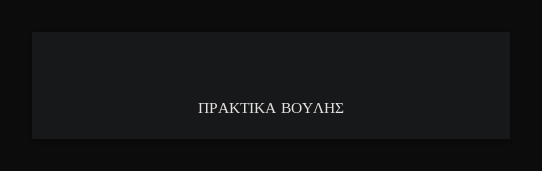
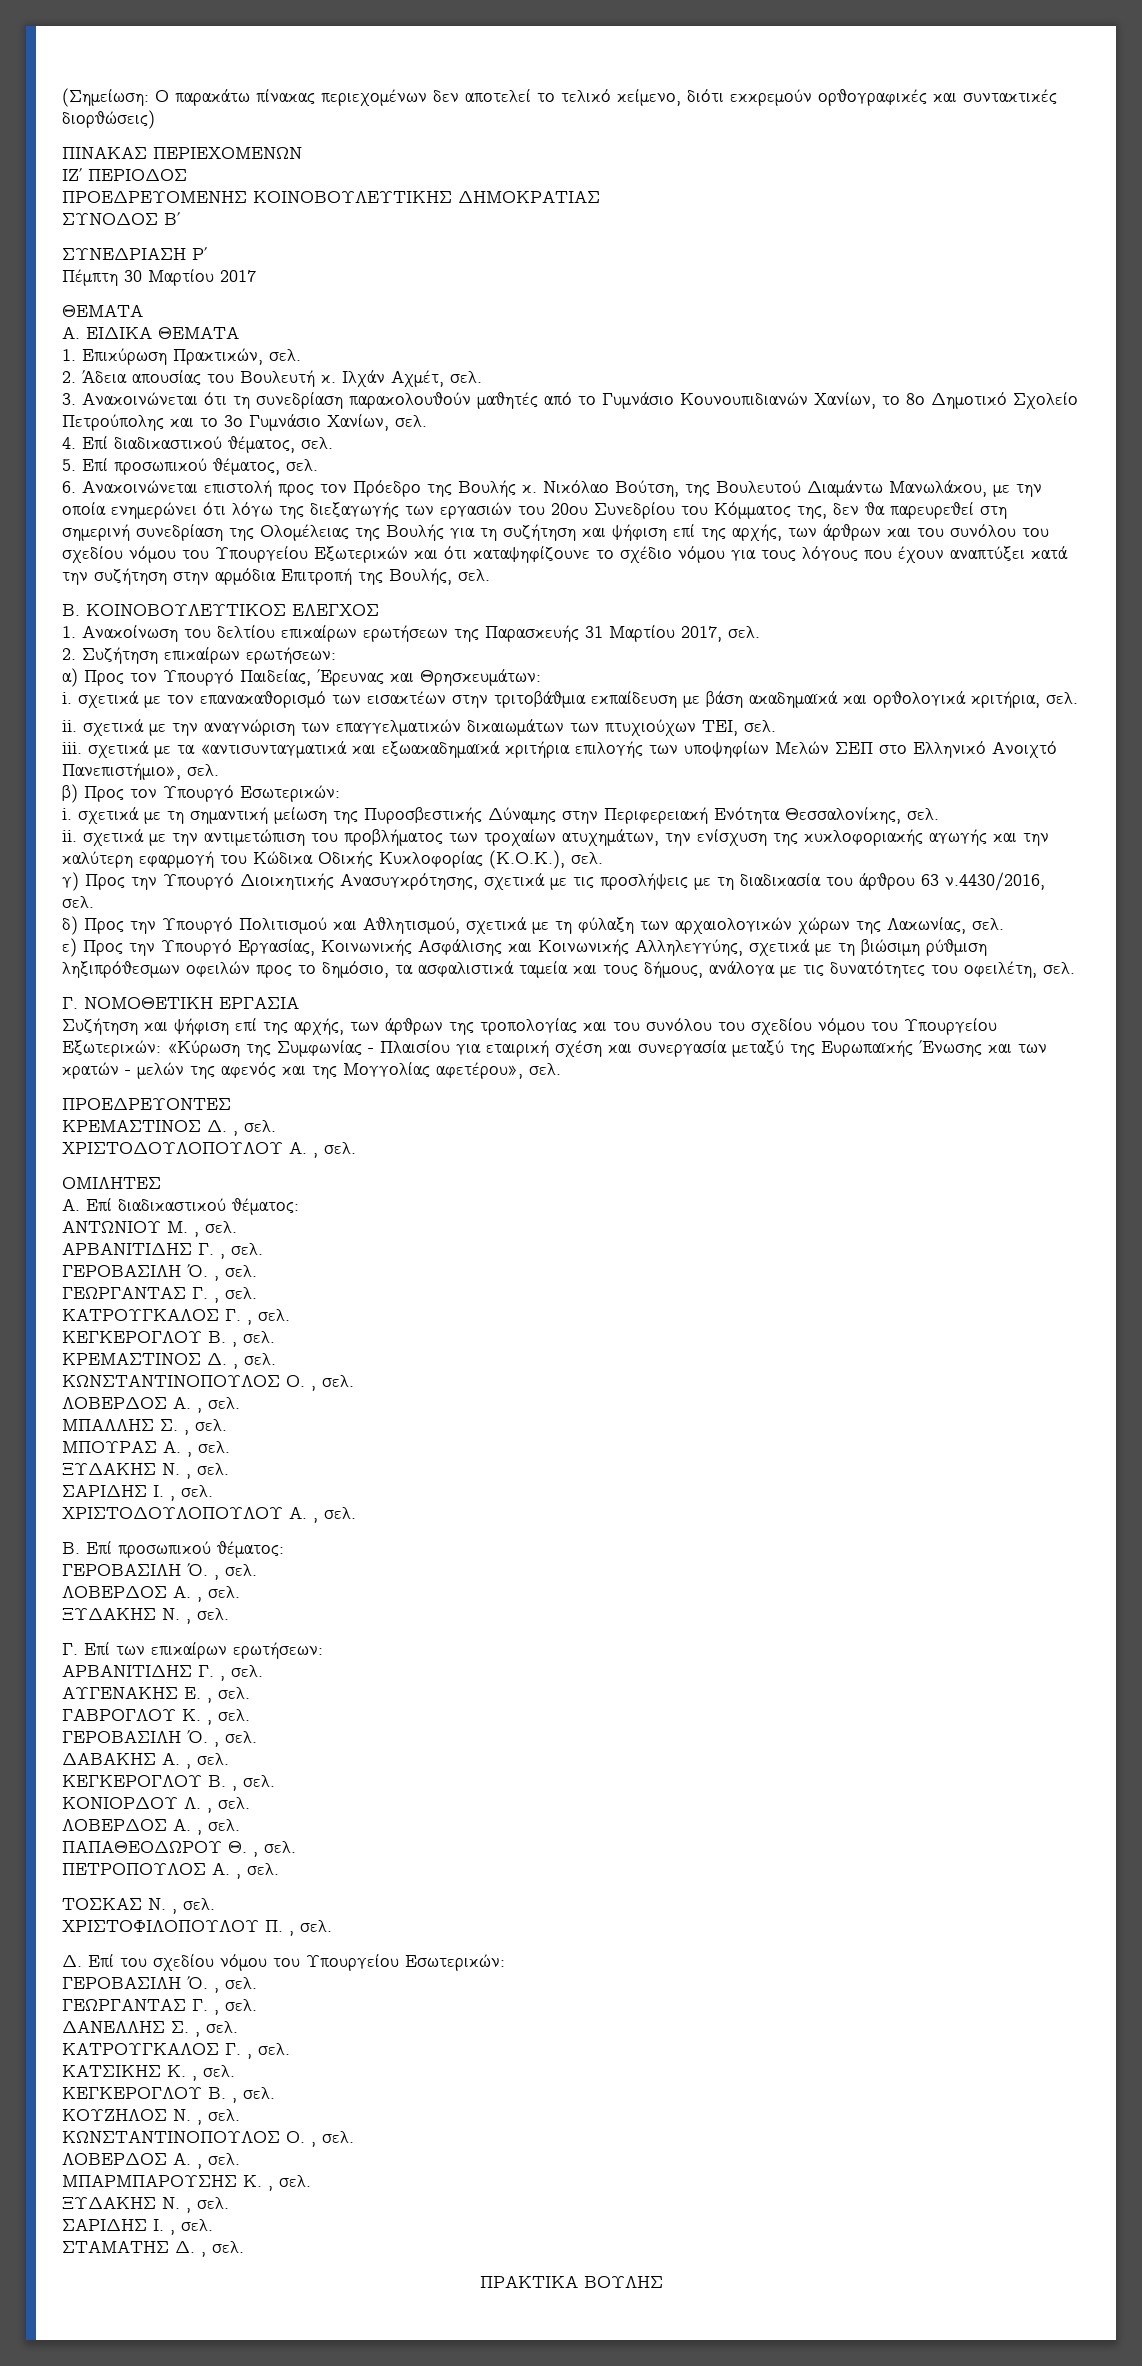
+ (Σημείωση: Ο παρακάτω πίνακας περιεχομένων δεν αποτελεί το τελικό κείμενο, διότι εκκρεμούν ορθογραφικές και συντακτικές διορθώσεις)
+ ΠΙΝΑΚΑΣ ΠΕΡΙΕΧΟΜΕΝΩΝ
+ ΙΖ΄ ΠΕΡΙΟΔΟΣ
+ ΠΡΟΕΔΡΕΥΟΜΕΝΗΣ ΚΟΙΝΟΒΟΥΛΕΥΤΙΚΗΣ ΔΗΜΟΚΡΑΤΙΑΣ
+ ΣΥΝΟΔΟΣ Β΄
+ ΣΥΝΕΔΡΙΑΣΗ Ρ΄
+ Πέμπτη 30 Μαρτίου 2017
+ ΘΕΜΑΤΑ
+ Α. ΕΙΔΙΚΑ ΘΕΜΑΤΑ
+ 1. Επικύρωση Πρακτικών, σελ.
+ 2. Άδεια απουσίας του Βουλευτή κ. Ιλχάν Αχμέτ, σελ.
+ 3. Ανακοινώνεται ότι τη συνεδρίαση παρακολουθούν μαθητές από το Γυμνάσιο Κουνουπιδιανών Χανίων, το 8ο Δημοτικό Σχολείο Πετρούπολης και το 3ο Γυμνάσιο Χανίων, σελ.
+ 4. Επί διαδικαστικού θέματος, σελ.
+ 5. Επί προσωπικού θέματος, σελ.
+ 6. Ανακοινώνεται επιστολή προς τον Πρόεδρο της Βουλής κ. Νικόλαο Βούτση, της Βουλευτού Διαμάντω Μανωλάκου, με την οποία ενημερώνει ότι λόγω της διεξαγωγής των εργασιών του 20ου Συνεδρίου του Κόμματος της, δεν θα παρευρεθεί στη σημερινή συνεδρίαση της Ολομέλειας της Βουλής για τη συζήτηση και ψήφιση επί της αρχής, των άρθρων και του συνόλου του σχεδίου νόμου του Υπουργείου Εξωτερικών και ότι καταψηφίζουνε το σχέδιο νόμου για τους λόγους που έχουν αναπτύξει κατά την συζήτηση στην αρμόδια Επιτροπή της Βουλής, σελ.
+ Β. ΚΟΙΝΟΒΟΥΛΕΥΤΙΚΟΣ ΕΛΕΓΧΟΣ
+ 1. Ανακοίνωση του δελτίου επικαίρων ερωτήσεων της Παρασκευής 31 Μαρτίου 2017, σελ.
+ 2. Συζήτηση επικαίρων ερωτήσεων:
+ α) Προς τον Υπουργό Παιδείας, Έρευνας και Θρησκευμάτων:
+ i. σχετικά με τον επανακαθορισμό των εισακτέων στην τριτοβάθμια εκπαίδευση με βάση ακαδημαϊκά και ορθολογικά κριτήρια, σελ.
+ ii. σχετικά με την αναγνώριση των επαγγελματικών δικαιωμάτων των πτυχιούχων ΤΕΙ, σελ.
+ iii. σχετικά με τα «αντισυνταγματικά και εξωακαδημαϊκά κριτήρια επιλογής των υποψηφίων Μελών ΣΕΠ στο Ελληνικό Ανοιχτό Πανεπιστήμιο», σελ.
+ β) Προς τον Υπουργό Εσωτερικών:
+ i. σχετικά με τη σημαντική μείωση της Πυροσβεστικής Δύναμης στην Περιφερειακή Ενότητα Θεσσαλονίκης, σελ.
+ ii. σχετικά με την αντιμετώπιση του προβλήματος των τροχαίων ατυχημάτων, την ενίσχυση της κυκλοφοριακής αγωγής και την καλύτερη εφαρμογή του Κώδικα Οδικής Κυκλοφορίας (Κ.Ο.Κ.), σελ.
+ γ) Προς την Υπουργό Διοικητικής Ανασυγκρότησης, σχετικά με τις προσλήψεις με τη διαδικασία του άρθρου 63 ν.4430/2016, σελ.
+ δ) Προς την Υπουργό Πολιτισμού και Αθλητισμού, σχετικά με τη φύλαξη των αρχαιολογικών χώρων της Λακωνίας, σελ.
+ ε) Προς την Υπουργό Εργασίας, Κοινωνικής Ασφάλισης και Κοινωνικής Αλληλεγγύης, σχετικά με τη βιώσιμη ρύθμιση ληξιπρόθεσμων οφειλών προς το δημόσιο, τα ασφαλιστικά ταμεία και τους δήμους, ανάλογα με τις δυνατότητες του οφειλέτη, σελ.
+ Γ. ΝΟΜΟΘΕΤΙΚΗ ΕΡΓΑΣΙΑ
+ Συζήτηση και ψήφιση επί της αρχής, των άρθρων της τροπολογίας και του συνόλου του σχεδίου νόμου του Υπουργείου Εξωτερικών: «Κύρωση της Συμφωνίας - Πλαισίου για εταιρική σχέση και συνεργασία μεταξύ της Ευρωπαϊκής Ένωσης και των κρατών - μελών της αφενός και της Μογγολίας αφετέρου», σελ.
+ ΠΡΟΕΔΡΕΥΟΝΤΕΣ
+ ΚΡΕΜΑΣΤΙΝΟΣ Δ. , σελ.
+ ΧΡΙΣΤΟΔΟΥΛΟΠΟΥΛΟΥ Α. , σελ.
+ ΟΜΙΛΗΤΕΣ
+ Α. Επί διαδικαστικού θέματος:
+ ΑΝΤΩΝΙΟΥ Μ. , σελ.
+ ΑΡΒΑΝΙΤΙΔΗΣ Γ. , σελ.
+ ΓΕΡΟΒΑΣΙΛΗ Ό. , σελ.
+ ΓΕΩΡΓΑΝΤΑΣ Γ. , σελ.
+ ΚΑΤΡΟΥΓΚΑΛΟΣ Γ. , σελ.
+ ΚΕΓΚΕΡΟΓΛΟΥ Β. , σελ.
+ ΚΡΕΜΑΣΤΙΝΟΣ Δ. , σελ.
+ ΚΩΝΣΤΑΝΤΙΝΟΠΟΥΛΟΣ Ο. , σελ.
+ ΛΟΒΕΡΔΟΣ Α. , σελ.
+ ΜΠΑΛΛΗΣ Σ. , σελ.
+ ΜΠΟΥΡΑΣ Α. , σελ.
+ ΞΥΔΑΚΗΣ Ν. , σελ.
+ ΣΑΡΙΔΗΣ Ι. , σελ.
+ ΧΡΙΣΤΟΔΟΥΛΟΠΟΥΛΟΥ Α. , σελ.
+ Β. Επί προσωπικού θέματος:
+ ΓΕΡΟΒΑΣΙΛΗ Ό. , σελ.
+ ΛΟΒΕΡΔΟΣ Α. , σελ.
+ ΞΥΔΑΚΗΣ Ν. , σελ.
+ Γ. Επί των επικαίρων ερωτήσεων:
+ ΑΡΒΑΝΙΤΙΔΗΣ Γ. , σελ.
+ ΑΥΓΕΝΑΚΗΣ Ε. , σελ.
+ ΓΑΒΡΟΓΛΟΥ Κ. , σελ.
+ ΓΕΡΟΒΑΣΙΛΗ Ό. , σελ.
+ ΔΑΒΑΚΗΣ Α. , σελ.
+ ΚΕΓΚΕΡΟΓΛΟΥ Β. , σελ.
+ ΚΟΝΙΟΡΔΟΥ Λ. , σελ.
+ ΛΟΒΕΡΔΟΣ Α. , σελ.
+ ΠΑΠΑΘΕΟΔΩΡΟΥ Θ. , σελ.
+ ΠΕΤΡΟΠΟΥΛΟΣ Α. , σελ.
+ ΤΟΣΚΑΣ Ν. , σελ.
+ ΧΡΙΣΤΟΦΙΛΟΠΟΥΛΟΥ Π. , σελ.
+ Δ. Επί του σχεδίου νόμου του Υπουργείου Εσωτερικών:
+ ΓΕΡΟΒΑΣΙΛΗ Ό. , σελ.
+ ΓΕΩΡΓΑΝΤΑΣ Γ. , σελ.
+ ΔΑΝΕΛΛΗΣ Σ. , σελ.
+ ΚΑΤΡΟΥΓΚΑΛΟΣ Γ. , σελ.
+ ΚΑΤΣΙΚΗΣ Κ. , σελ.
+ ΚΕΓΚΕΡΟΓΛΟΥ Β. , σελ.
+ ΚΟΥΖΗΛΟΣ Ν. , σελ.
+ ΚΩΝΣΤΑΝΤΙΝΟΠΟΥΛΟΣ Ο. , σελ.
+ ΛΟΒΕΡΔΟΣ Α. , σελ.
+ ΜΠΑΡΜΠΑΡΟΥΣΗΣ Κ. , σελ.
+ ΞΥΔΑΚΗΣ Ν. , σελ.
+ ΣΑΡΙΔΗΣ Ι. , σελ.
+ ΣΤΑΜΑΤΗΣ Δ. , σελ.

